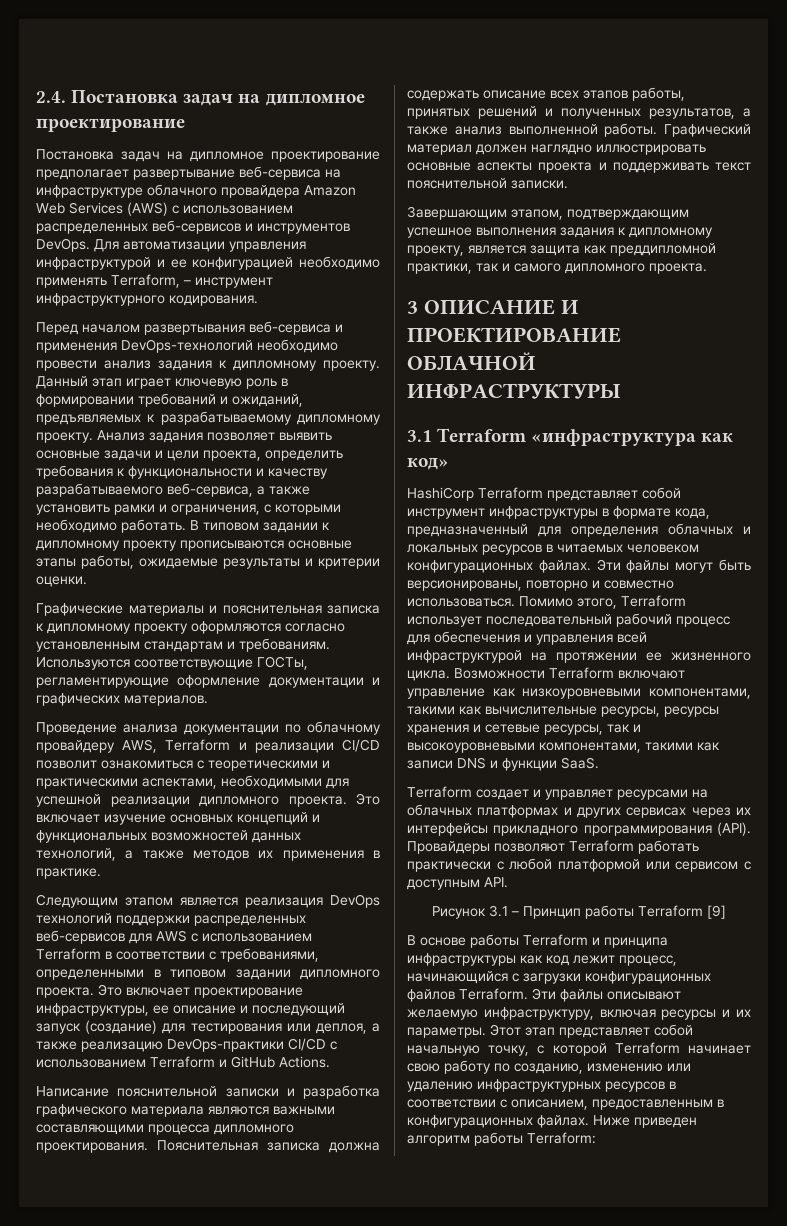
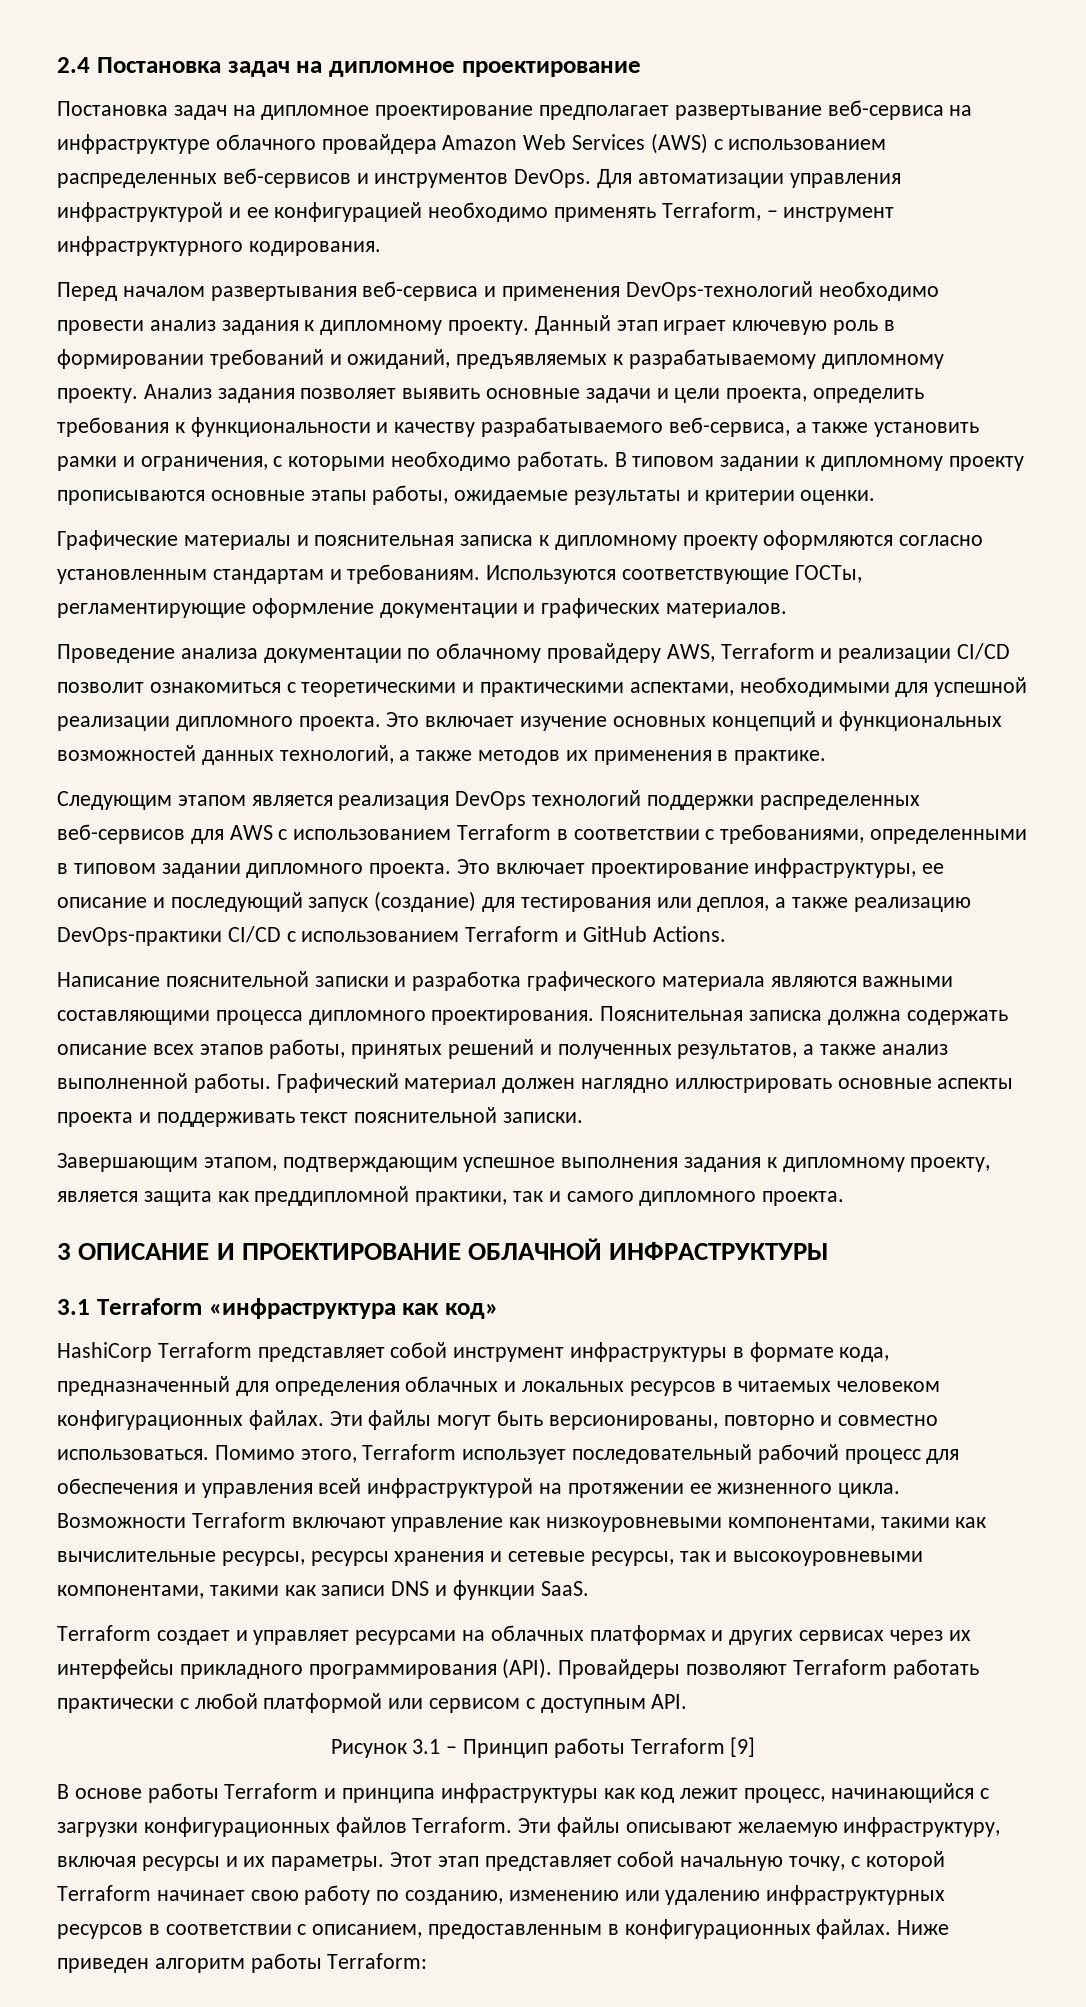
- 2.4. Постановка задач на дипломное проектирование
+ 2.4 Постановка задач на дипломное проектирование

